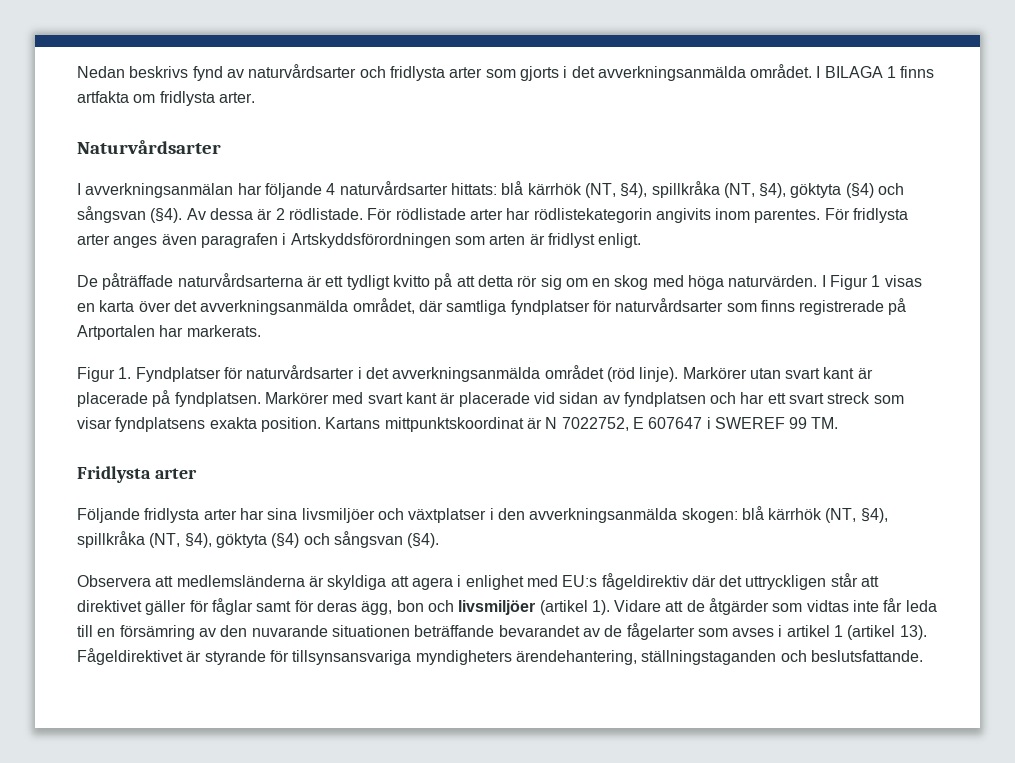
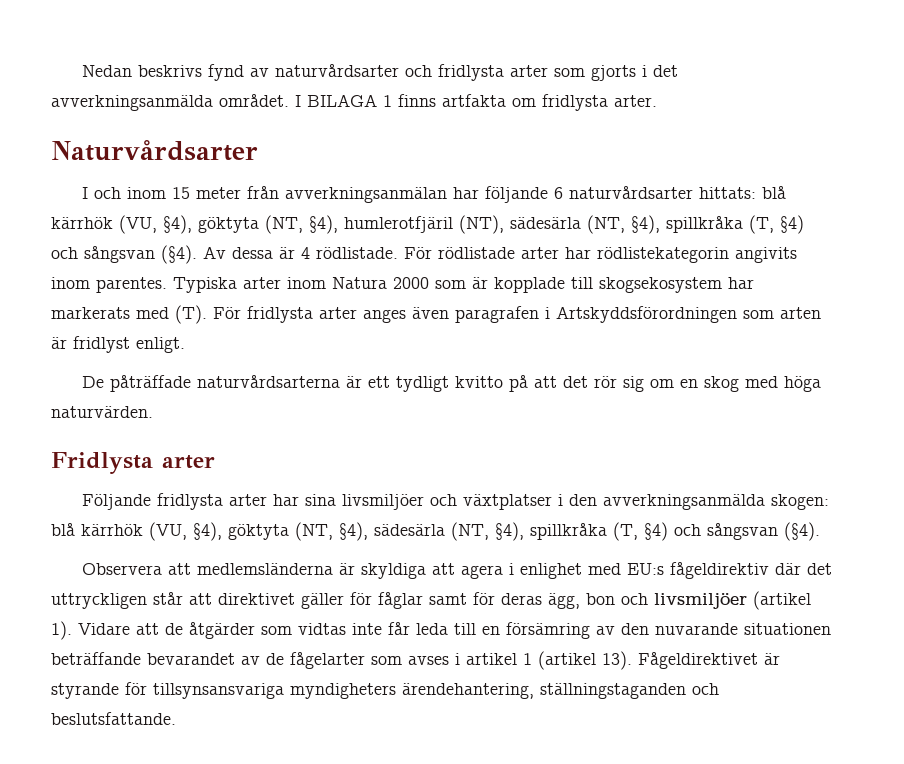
- I avverkningsanmälan har följande 4 naturvårdsarter hittats: blå kärrhök (NT, §4), spillkråka (NT, §4), göktyta (§4) och sångsvan (§4).
+ I och inom 15 meter från avverkningsanmälan har följande 6 naturvårdsarter hittats: blå kärrhök (VU, §4), göktyta (NT, §4), humlerotfjäril (NT), sädesärla (NT, §4), spillkråka (T, §4) och sångsvan (§4).
- Av dessa är 2 rödlistade.
+ Av dessa är 4 rödlistade.
- För fridlysta arter anges även paragrafen i Artskyddsförordningen som arten är fridlyst enligt.
+ Typiska arter inom Natura 2000 som är kopplade till skogsekosystem har markerats med (T). För fridlysta arter anges även paragrafen i Artskyddsförordningen som arten är fridlyst enligt.
- De påträffade naturvårdsarterna är ett tydligt kvitto på att detta rör sig om en skog med höga naturvärden. I Figur 1 visas en karta över det avverkningsanmälda området, där samtliga fyndplatser för naturvårdsarter som finns registrerade på Artportalen har markerats.
- Figur 1. Fyndplatser för naturvårdsarter i det avverkningsanmälda området (röd linje). Markörer utan svart kant är placerade på fyndplatsen. Markörer med svart kant är placerade vid sidan av fyndplatsen och har ett svart streck som visar fyndplatsens exakta position. Kartans mittpunktskoordinat är N 7022752, E 607647 i SWEREF 99 TM.
+ De påträffade naturvårdsarterna är ett tydligt kvitto på att det rör sig om en skog med höga naturvärden.
- Följande fridlysta arter har sina livsmiljöer och växtplatser i den avverkningsanmälda skogen: blå kärrhök (NT, §4), spillkråka (NT, §4), göktyta (§4) och sångsvan (§4).
+ Följande fridlysta arter har sina livsmiljöer och växtplatser i den avverkningsanmälda skogen: blå kärrhök (VU, §4), göktyta (NT, §4), sädesärla (NT, §4), spillkråka (T, §4) och sångsvan (§4).

